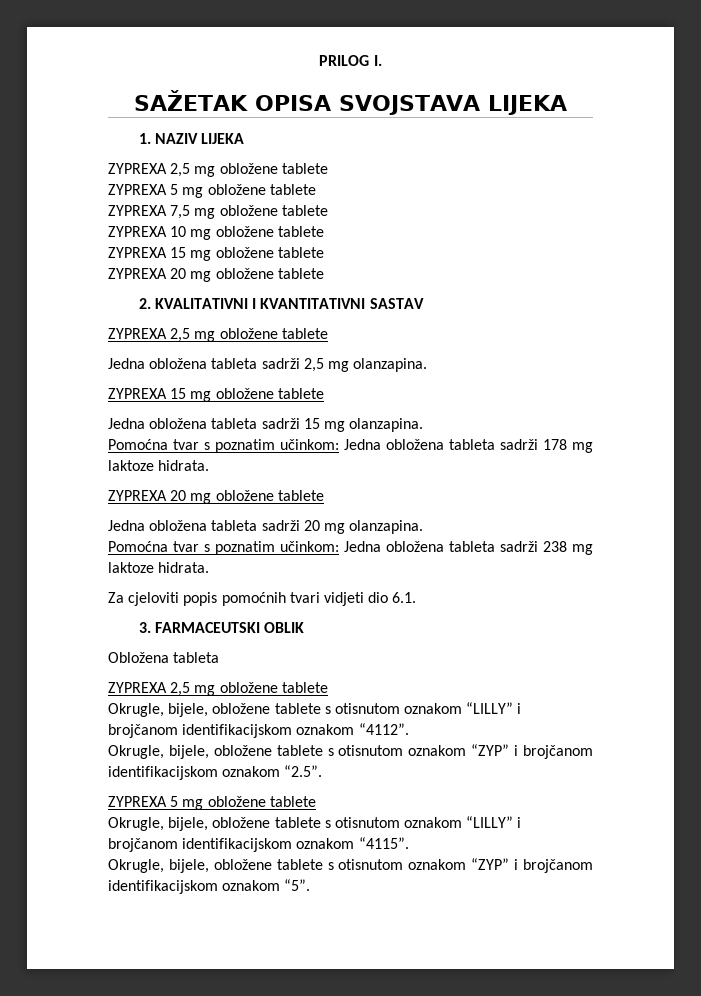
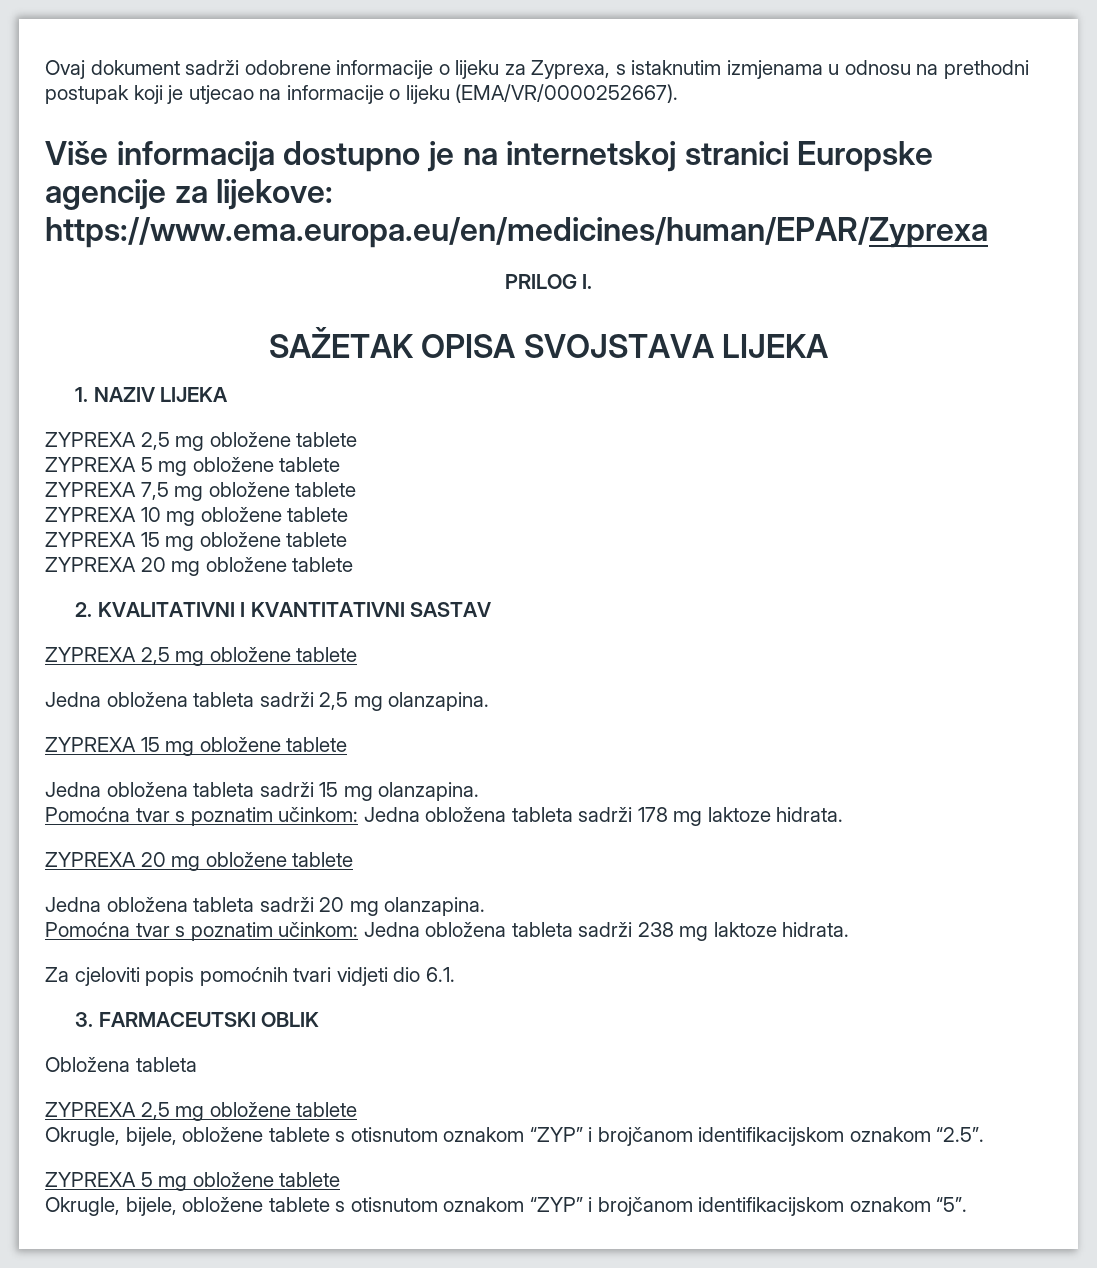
+ Ovaj dokument sadrži odobrene informacije o lijeku za Zyprexa, s istaknutim izmjenama u odnosu na prethodni postupak koji je utjecao na informacije o lijeku (EMA/VR/0000252667).
+ Više informacija dostupno je na internetskoj stranici Europske agencije za lijekove: https://www.ema.europa.eu/en/medicines/human/EPAR/Zyprexa
- Okrugle, bijele, obložene tablete s otisnutom oznakom “LILLY” i brojčanom identifikacijskom oznakom “4112”.
- Okrugle, bijele, obložene tablete s otisnutom oznakom “LILLY” i brojčanom identifikacijskom oznakom “4115”.

